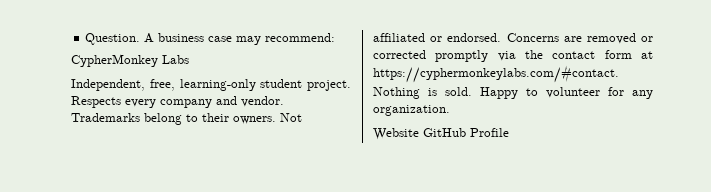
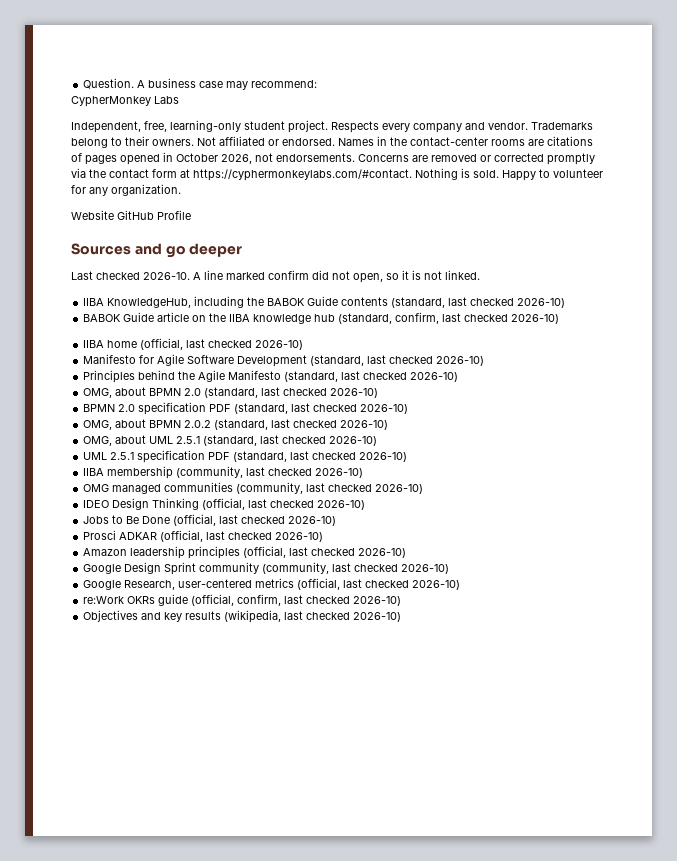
+ Names in the contact-center rooms are citations of pages opened in October 2026, not endorsements.
+ Sources and go deeper
+ Last checked 2026-10. A line marked confirm did not open, so it is not linked.
+ IIBA KnowledgeHub, including the BABOK Guide contents (standard, last checked 2026-10)
+ BABOK Guide article on the IIBA knowledge hub (standard, confirm, last checked 2026-10)
+ IIBA home (official, last checked 2026-10)
+ Manifesto for Agile Software Development (standard, last checked 2026-10)
+ Principles behind the Agile Manifesto (standard, last checked 2026-10)
+ OMG, about BPMN 2.0 (standard, last checked 2026-10)
+ BPMN 2.0 specification PDF (standard, last checked 2026-10)
+ OMG, about BPMN 2.0.2 (standard, last checked 2026-10)
+ OMG, about UML 2.5.1 (standard, last checked 2026-10)
+ UML 2.5.1 specification PDF (standard, last checked 2026-10)
+ IIBA membership (community, last checked 2026-10)
+ OMG managed communities (community, last checked 2026-10)
+ IDEO Design Thinking (official, last checked 2026-10)
+ Jobs to Be Done (official, last checked 2026-10)
+ Prosci ADKAR (official, last checked 2026-10)
+ Amazon leadership principles (official, last checked 2026-10)
+ Google Design Sprint community (community, last checked 2026-10)
+ Google Research, user-centered metrics (official, last checked 2026-10)
+ re:Work OKRs guide (official, confirm, last checked 2026-10)
+ Objectives and key results (wikipedia, last checked 2026-10)

